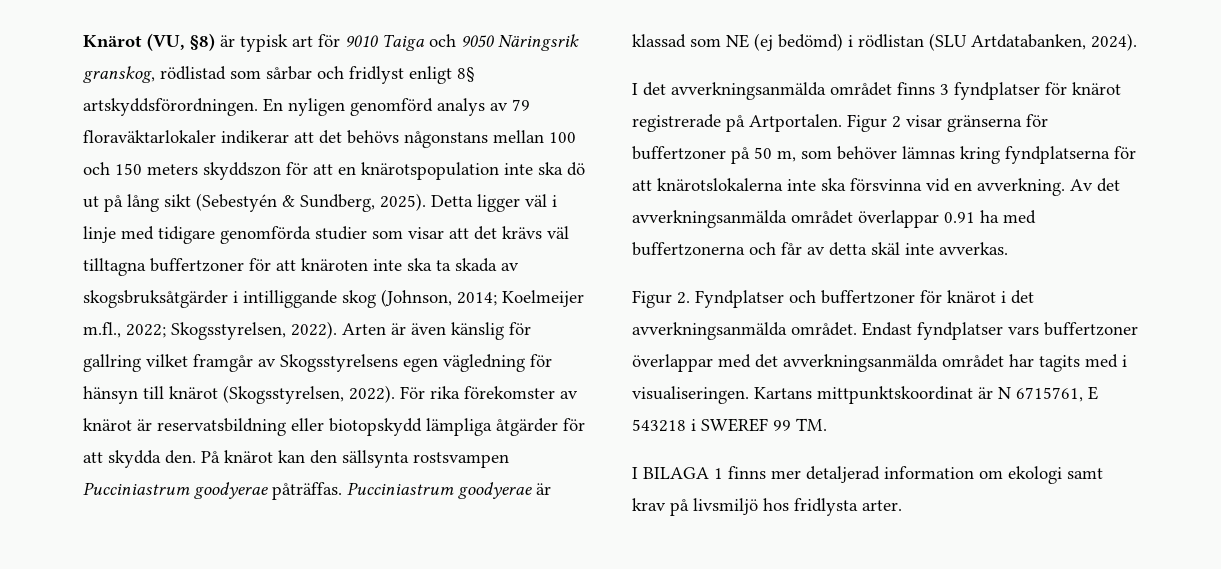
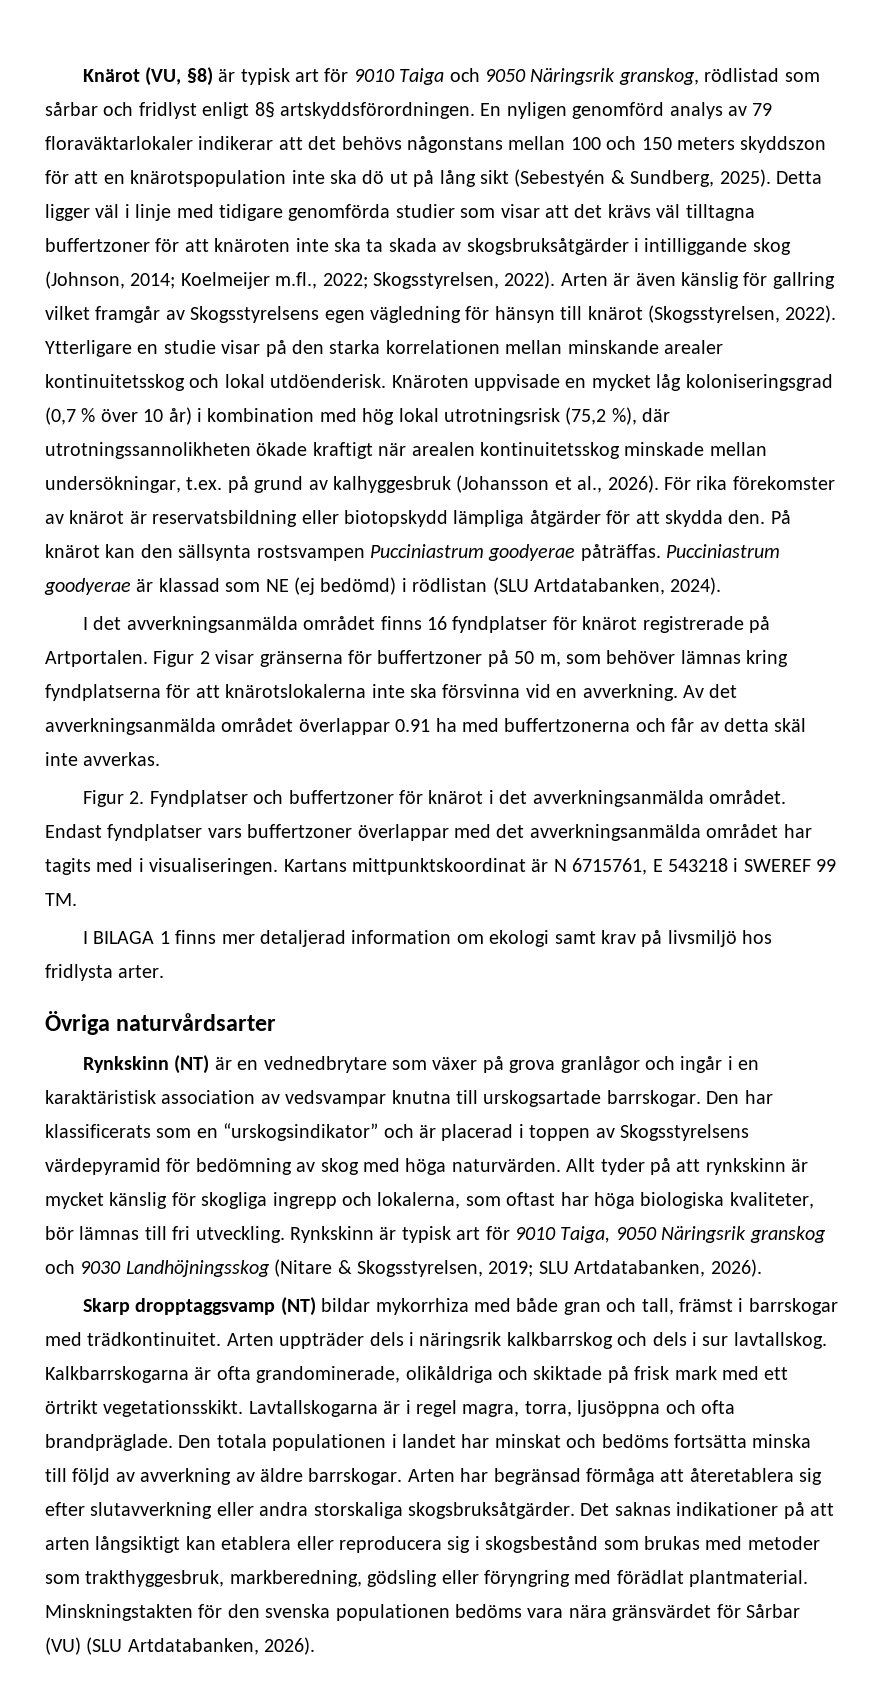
+ Ytterligare en studie visar på den starka korrelationen mellan minskande arealer kontinuitetsskog och lokal utdöenderisk. Knäroten uppvisade en mycket låg koloniseringsgrad (0,7 % över 10 år) i kombination med hög lokal utrotningsrisk (75,2 %), där utrotningssannolikheten ökade kraftigt när arealen kontinuitetsskog minskade mellan undersökningar, t.ex. på grund av kalhyggesbruk (Johansson et al., 2026).
- I det avverkningsanmälda området finns 3 fyndplatser för knärot registrerade på Artportalen.
+ I det avverkningsanmälda området finns 16 fyndplatser för knärot registrerade på Artportalen.
+ Övriga naturvårdsarter
+ Rynkskinn (NT) är en vednedbrytare som växer på grova granlågor och ingår i en karaktäristisk association av vedsvampar knutna till urskogsartade barrskogar. Den har klassificerats som en “urskogsindikator” och är placerad i toppen av Skogsstyrelsens värdepyramid för bedömning av skog med höga naturvärden. Allt tyder på att rynkskinn är mycket känslig för skogliga ingrepp och lokalerna, som oftast har höga biologiska kvaliteter, bör lämnas till fri utveckling. Rynkskinn är typisk art för 9010 Taiga, 9050 Näringsrik granskog och 9030 Landhöjningsskog (Nitare & Skogsstyrelsen, 2019; SLU Artdatabanken, 2026).
+ Skarp dropptaggsvamp (NT) bildar mykorrhiza med både gran och tall, främst i barrskogar med trädkontinuitet. Arten uppträder dels i näringsrik kalkbarrskog och dels i sur lavtallskog. Kalkbarrskogarna är ofta grandominerade, olikåldriga och skiktade på frisk mark med ett örtrikt vegetationsskikt. Lavtallskogarna är i regel magra, torra, ljusöppna och ofta brandpräglade. Den totala populationen i landet har minskat och bedöms fortsätta minska till följd av avverkning av äldre barrskogar. Arten har begränsad förmåga att återetablera sig efter slutavverkning eller andra storskaliga skogsbruksåtgärder. Det saknas indikationer på att arten långsiktigt kan etablera eller reproducera sig i skogsbestånd som brukas med metoder som trakthyggesbruk, markberedning, gödsling eller föryngring med förädlat plantmaterial. Minskningstakten för den svenska populationen bedöms vara nära gränsvärdet för Sårbar (VU) (SLU Artdatabanken, 2026).

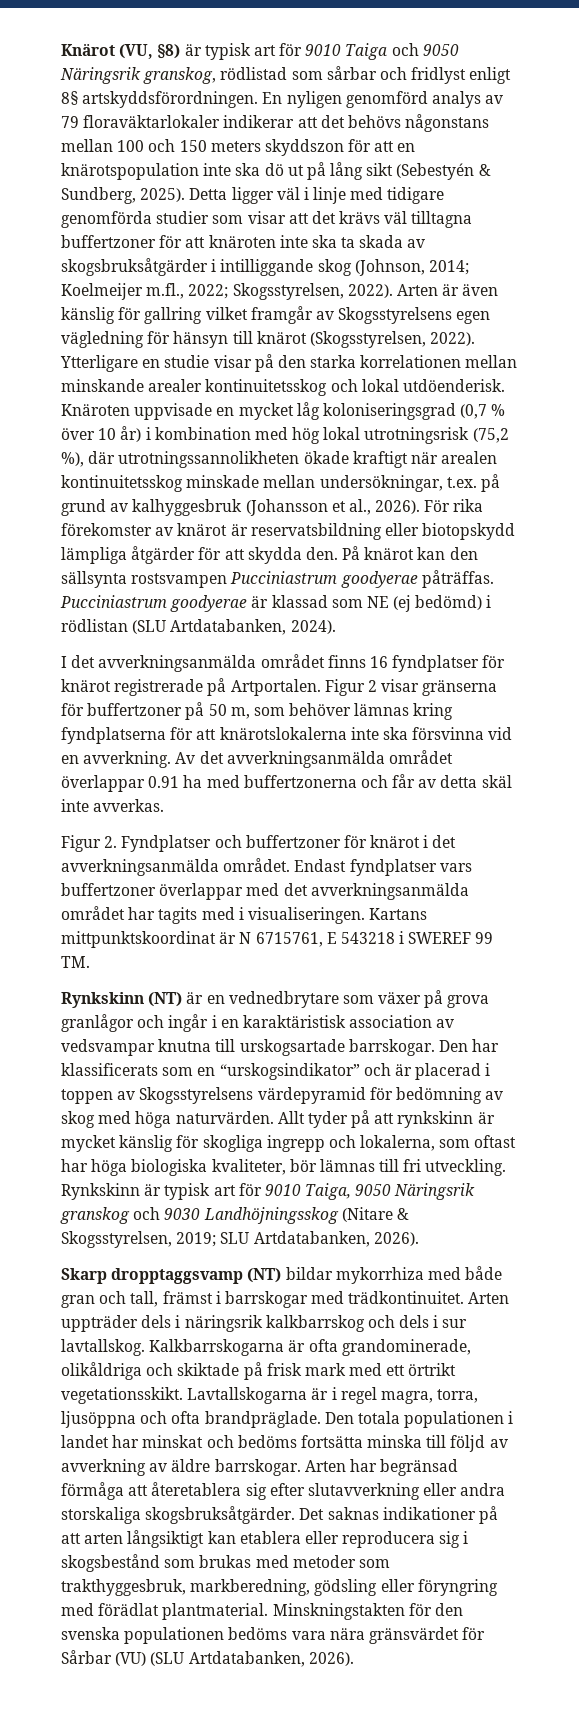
- I BILAGA 1 finns mer detaljerad information om ekologi samt krav på livsmiljö hos fridlysta arter.
- Övriga naturvårdsarter

